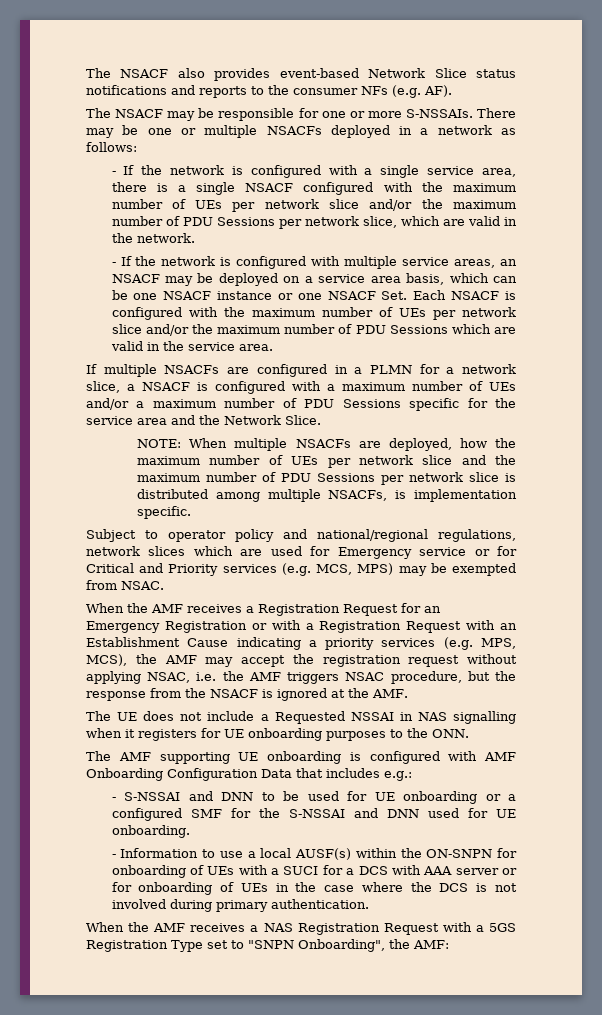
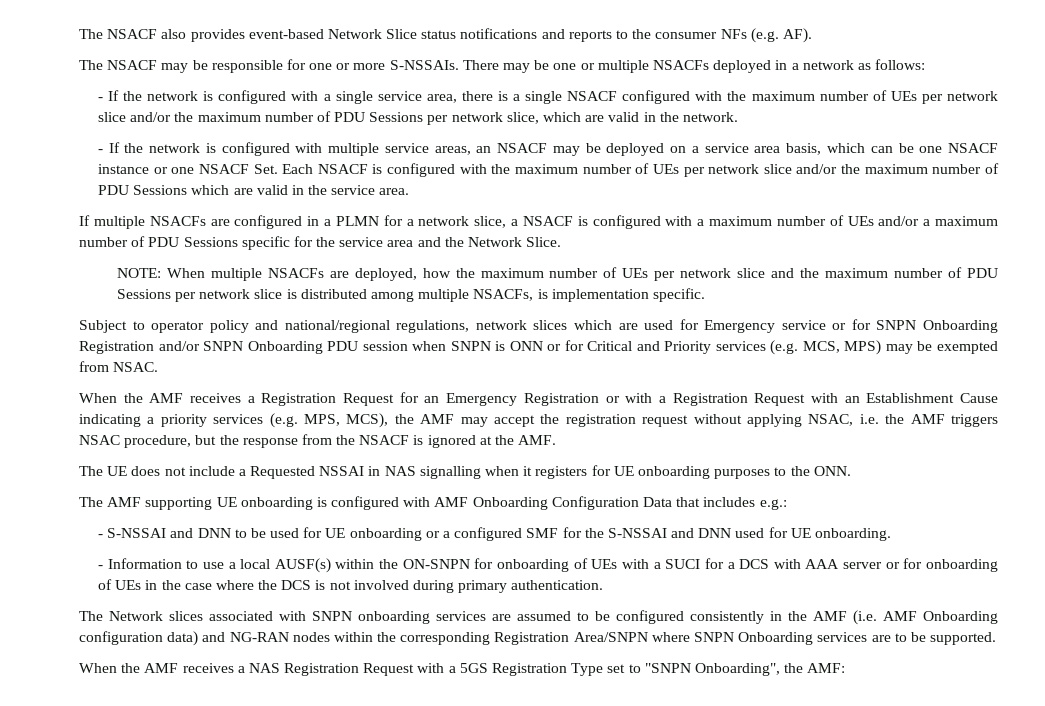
- Subject to operator policy and national/regional regulations, network slices which are used for Emergency service or for Critical and Priority services (e.g. MCS, MPS) may be exempted from NSAC.
+ Subject to operator policy and national/regional regulations, network slices which are used for Emergency service or for SNPN Onboarding Registration and/or SNPN Onboarding PDU session when SNPN is ONN or for Critical and Priority services (e.g. MCS, MPS) may be exempted from NSAC.
+ The Network slices associated with SNPN onboarding services are assumed to be configured consistently in the AMF (i.e. AMF Onboarding configuration data) and NG-RAN nodes within the corresponding Registration Area/SNPN where SNPN Onboarding services are to be supported.

